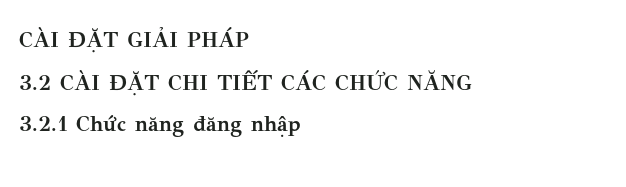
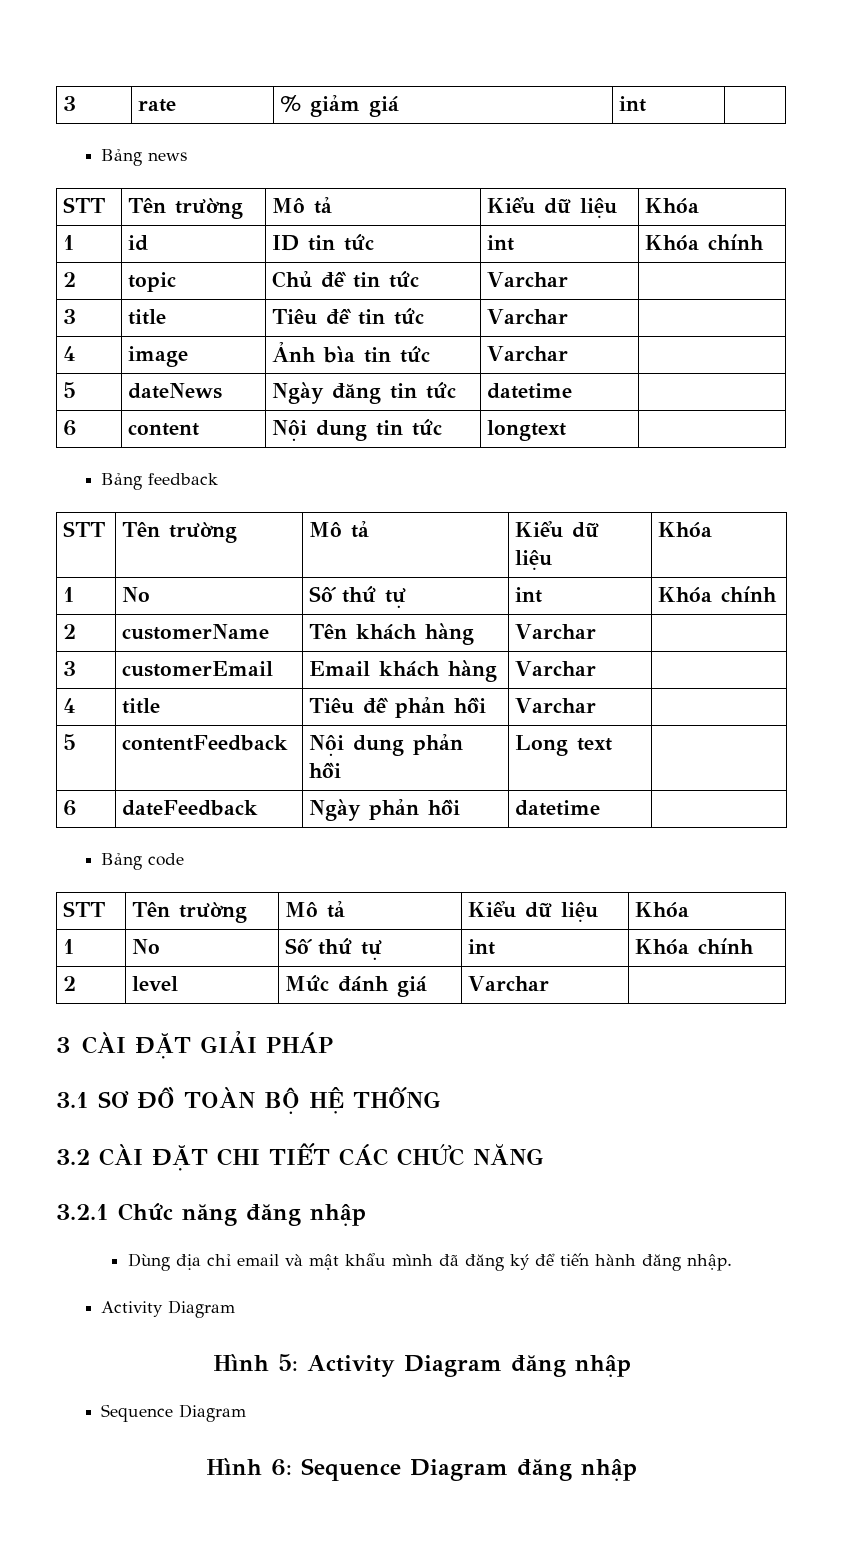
- CÀI ĐẶT GIẢI PHÁP
+ 3 | rate | % giảm giá | int |
+ Bảng news
+ STT | Tên trường | Mô tả | Kiểu dữ liệu | Khóa
+ 1 | id | ID tin tức | int | Khóa chính
+ 2 | topic | Chủ đề tin tức | Varchar |
+ 3 | title | Tiêu đề tin tức | Varchar |
+ 4 | image | Ảnh bìa tin tức | Varchar |
+ 5 | dateNews | Ngày đăng tin tức | datetime |
+ 6 | content | Nội dung tin tức | longtext |
+ Bảng feedback
+ STT | Tên trường | Mô tả | Kiểu dữ liệu | Khóa
+ 1 | No | Số thứ tự | int | Khóa chính
+ 2 | customerName | Tên khách hàng | Varchar |
+ 3 | customerEmail | Email khách hàng | Varchar |
+ 4 | title | Tiêu đề phản hồi | Varchar |
+ 5 | contentFeedback | Nội dung phản hồi | Long text |
+ 6 | dateFeedback | Ngày phản hồi | datetime |
+ Bảng code
+ STT | Tên trường | Mô tả | Kiểu dữ liệu | Khóa
+ 1 | No | Số thứ tự | int | Khóa chính
+ 2 | level | Mức đánh giá | Varchar |
+ 3 CÀI ĐẶT GIẢI PHÁP
+ 3.1 SƠ ĐỒ TOÀN BỘ HỆ THỐNG
+ Dùng địa chỉ email và mật khẩu mình đã đăng ký để tiến hành đăng nhập.
+ Activity Diagram
+ Hình 5: Activity Diagram đăng nhập
+ Sequence Diagram
+ Hình 6: Sequence Diagram đăng nhập

